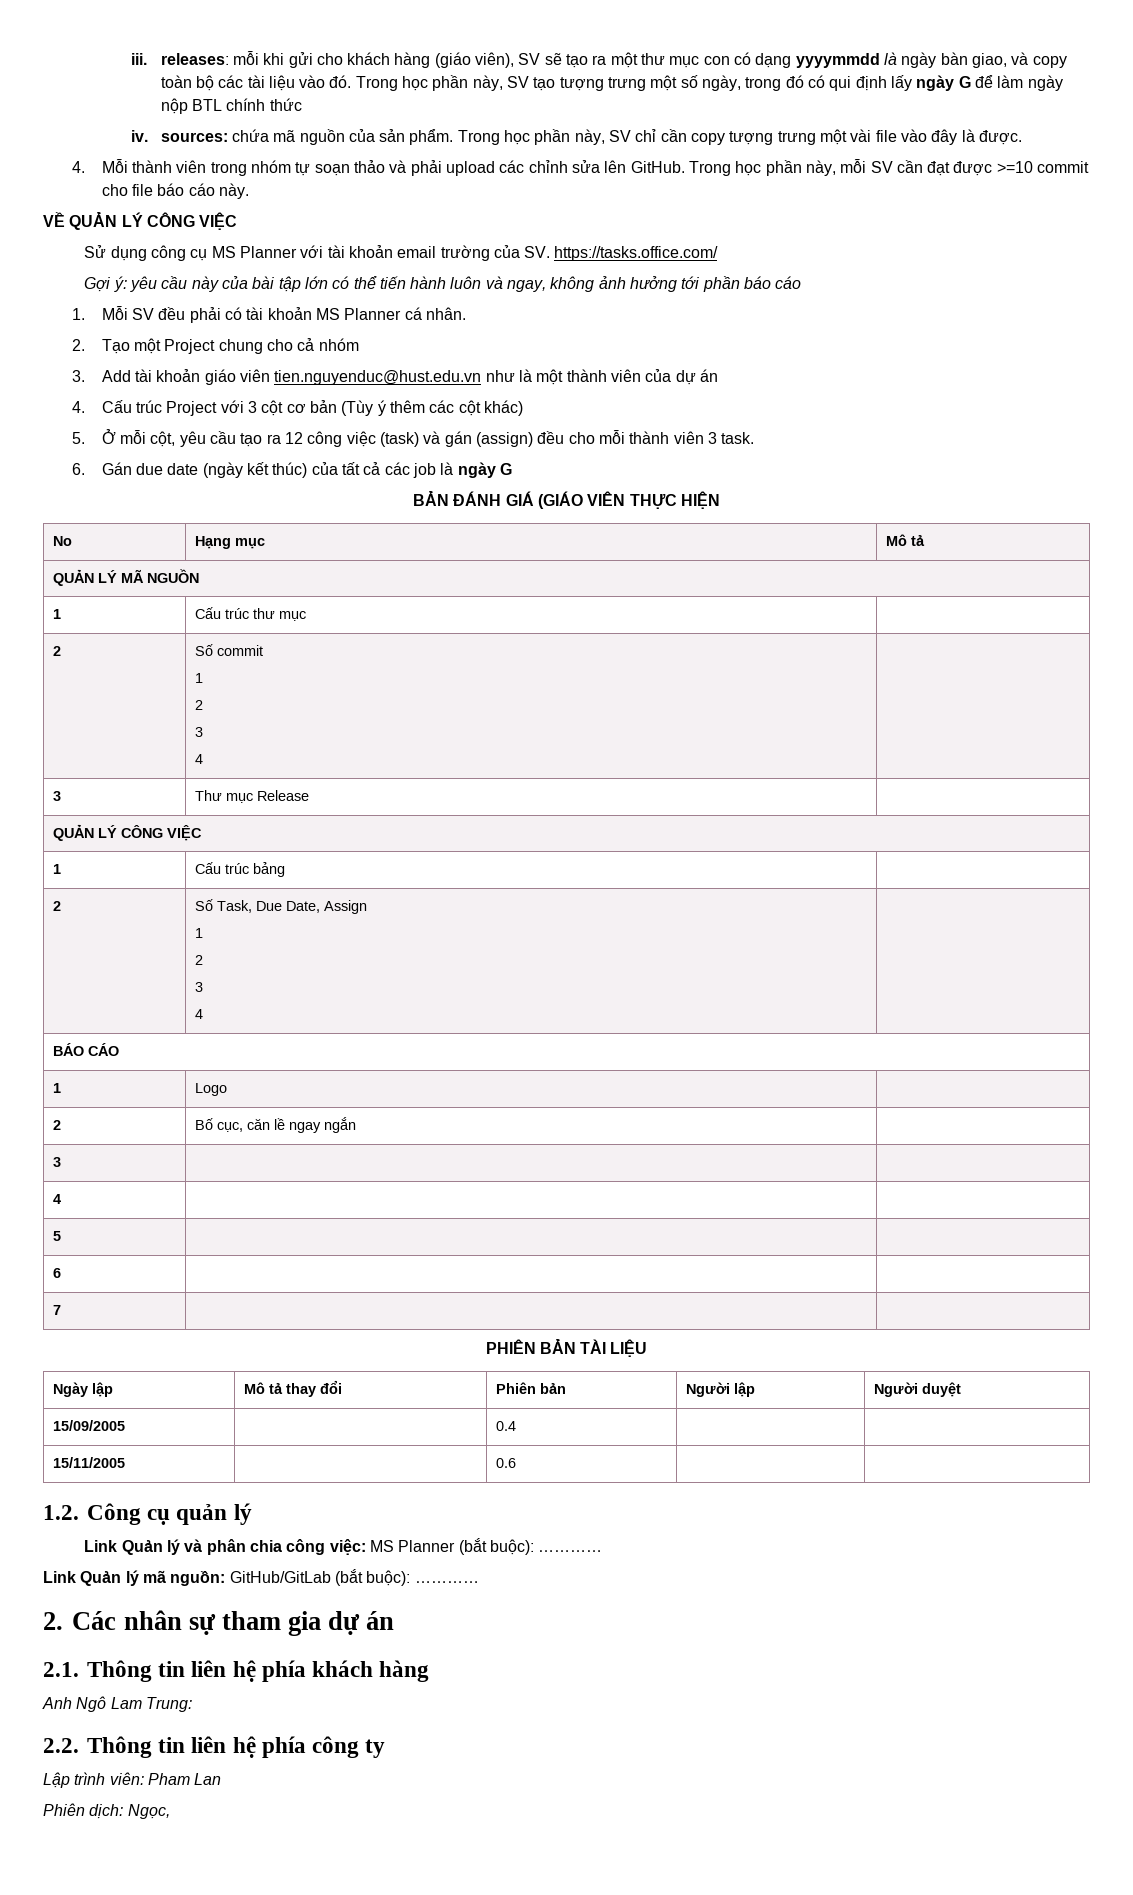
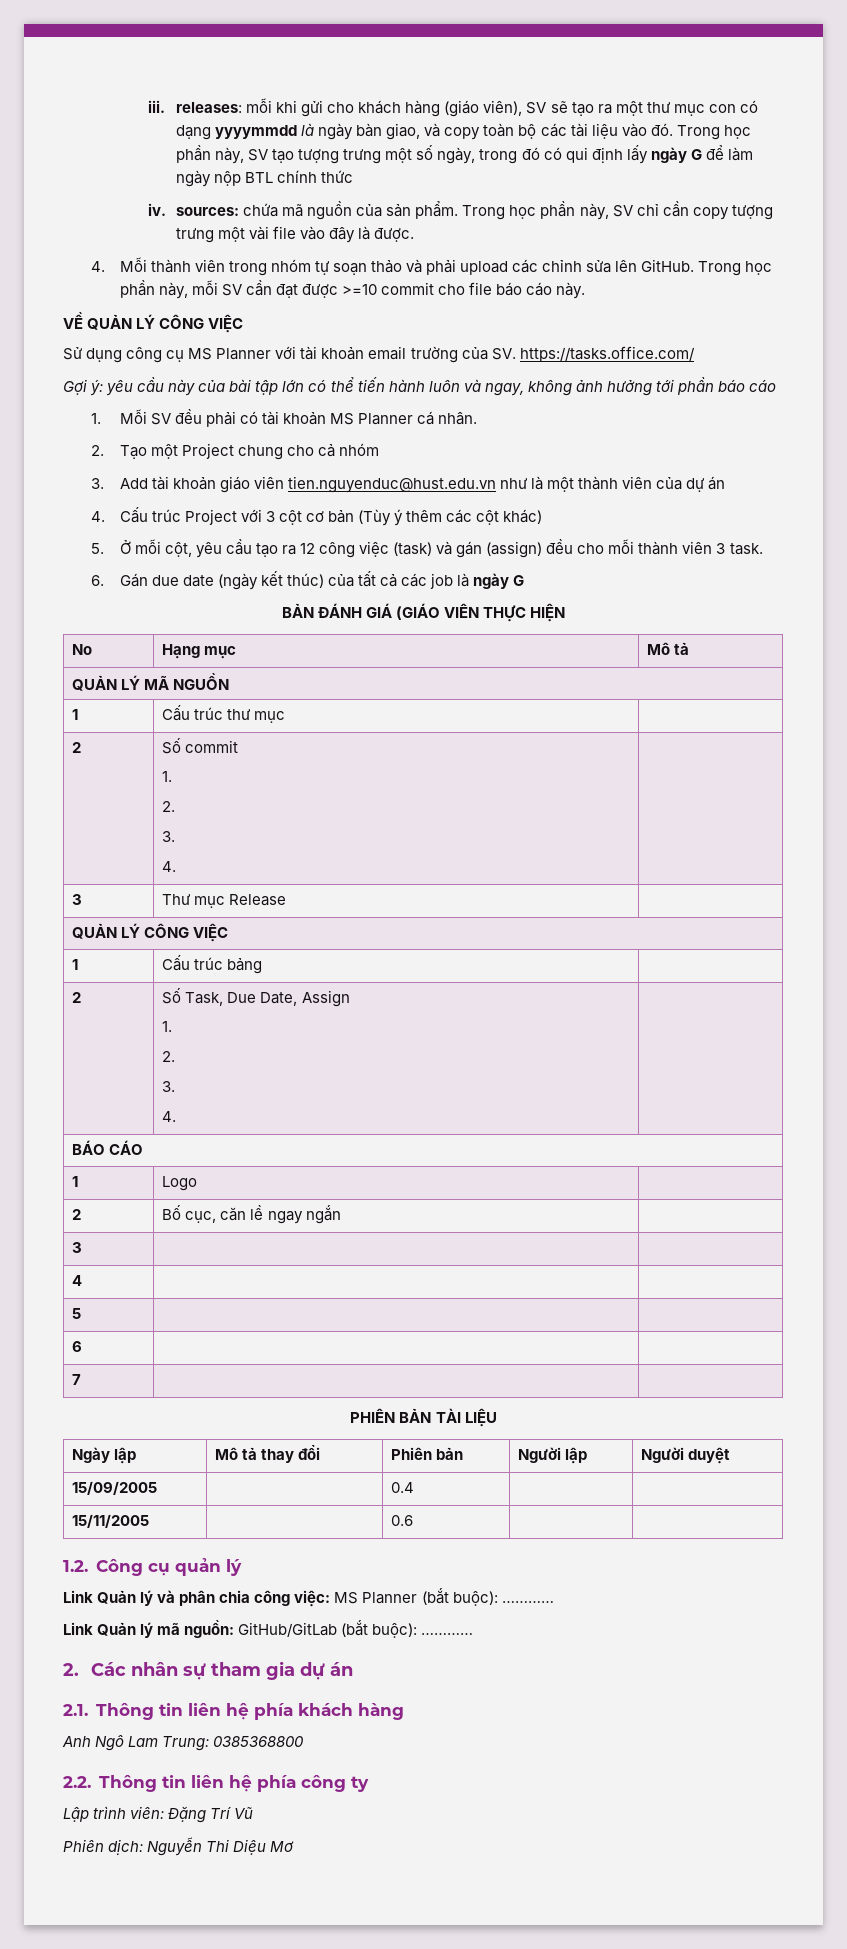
  2 | Số commit
- 1
- 2
- 3
- 4 |
+ 1.
+ 2.
+ 3.
+ 4. |
  2 | Số Task, Due Date, Assign
- 1
- 2
- 3
- 4 |
+ 1.
+ 2.
+ 3.
+ 4. |
- Anh Ngô Lam Trung:
+ Anh Ngô Lam Trung: 0385368800
- Lập trình viên: Pham Lan
+ Lập trình viên: Đặng Trí Vũ
- Phiên dịch: Ngọc,
+ Phiên dịch: Nguyễn Thi Diệu Mơ

